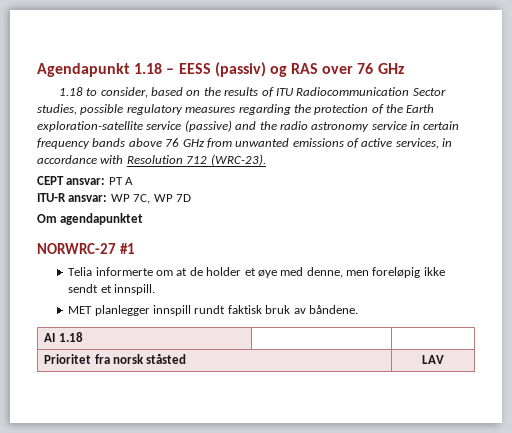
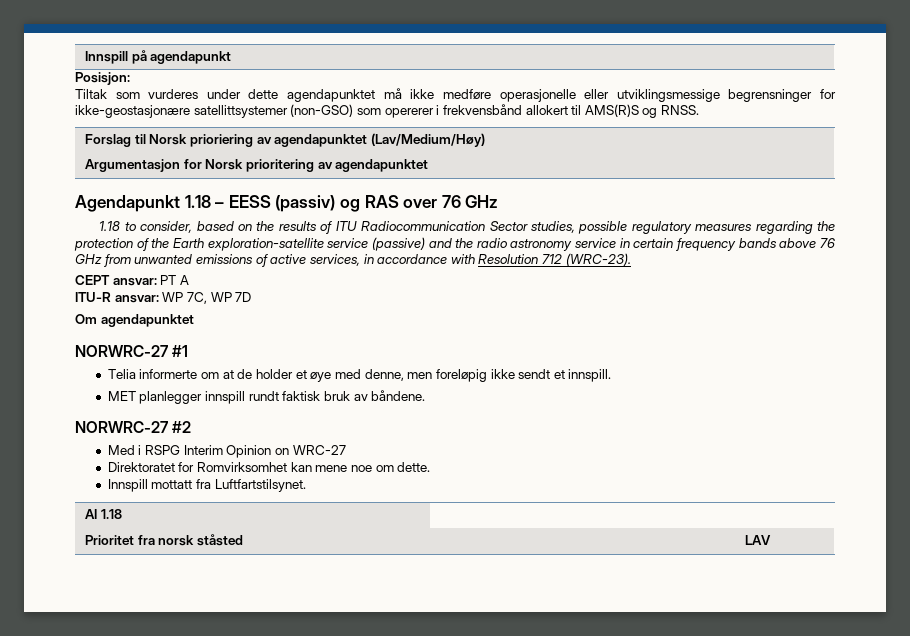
+ Innspill på agendapunkt
+ Posisjon:
+ Tiltak som vurderes under dette agendapunktet må ikke medføre operasjonelle eller utviklingsmessige begrensninger for ikke-geostasjonære satellittsystemer (non-GSO) som opererer i frekvensbånd allokert til AMS(R)S og RNSS.
+ Forslag til Norsk prioriering av agendapunktet (Lav/Medium/Høy)
+ Argumentasjon for Norsk prioritering av agendapunktet
+ NORWRC-27 #2
+ Med i RSPG Interim Opinion on WRC-27
+ Direktoratet for Romvirksomhet kan mene noe om dette.
+ Innspill mottatt fra Luftfartstilsynet.

